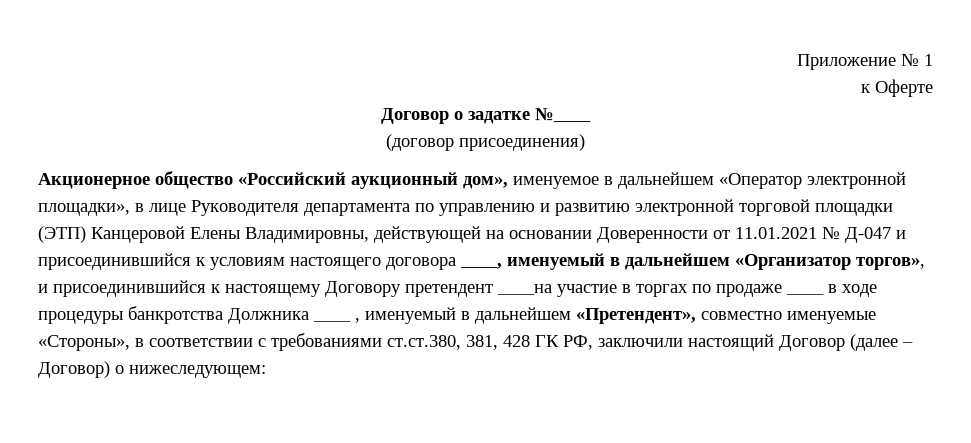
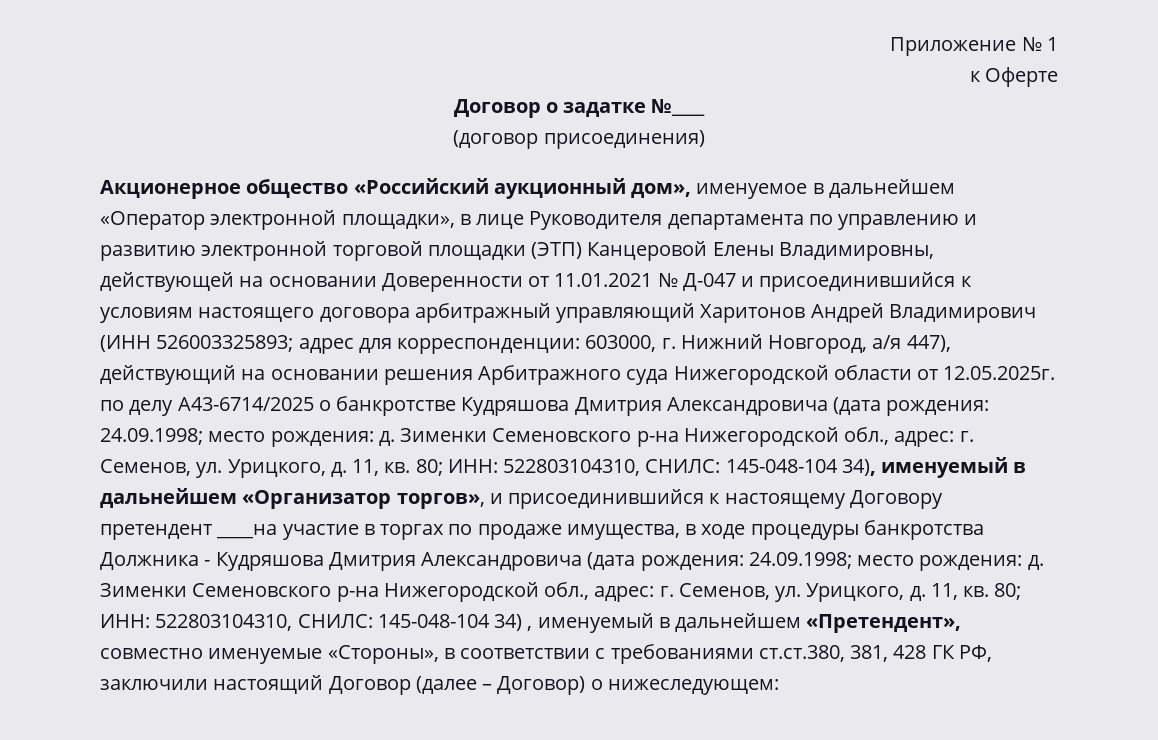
- Акционерное общество «Российский аукционный дом», именуемое в дальнейшем «Оператор электронной площадки», в лице Руководителя департамента по управлению и развитию электронной торговой площадки (ЭТП) Канцеровой Елены Владимировны, действующей на основании Доверенности от 11.01.2021 № Д-047 и присоединившийся к условиям настоящего договора ____, именуемый в дальнейшем «Организатор торгов», и присоединившийся к настоящему Договору претендент ____на участие в торгах по продаже ____ в ходе процедуры банкротства Должника ____ , именуемый в дальнейшем «Претендент», совместно именуемые «Стороны», в соответствии с требованиями ст.ст.380, 381, 428 ГК РФ, заключили настоящий Договор (далее – Договор) о нижеследующем:
+ Акционерное общество «Российский аукционный дом», именуемое в дальнейшем «Оператор электронной площадки», в лице Руководителя департамента по управлению и развитию электронной торговой площадки (ЭТП) Канцеровой Елены Владимировны, действующей на основании Доверенности от 11.01.2021 № Д-047 и присоединившийся к условиям настоящего договора арбитражный управляющий Харитонов Андрей Владимирович (ИНН 526003325893; адрес для корреспонденции: 603000, г. Нижний Новгород, а/я 447), действующий на основании решения Арбитражного суда Нижегородской области от 12.05.2025г. по делу А43-6714/2025 о банкротстве Кудряшова Дмитрия Александровича (дата рождения: 24.09.1998; место рождения: д. Зименки Семеновского р-на Нижегородской обл., адрес: г. Семенов, ул. Урицкого, д. 11, кв. 80; ИНН: 522803104310, СНИЛС: 145-048-104 34), именуемый в дальнейшем «Организатор торгов», и присоединившийся к настоящему Договору претендент ____на участие в торгах по продаже имущества, в ходе процедуры банкротства Должника - Кудряшова Дмитрия Александровича (дата рождения: 24.09.1998; место рождения: д. Зименки Семеновского р-на Нижегородской обл., адрес: г. Семенов, ул. Урицкого, д. 11, кв. 80; ИНН: 522803104310, СНИЛС: 145-048-104 34) , именуемый в дальнейшем «Претендент», совместно именуемые «Стороны», в соответствии с требованиями ст.ст.380, 381, 428 ГК РФ, заключили настоящий Договор (далее – Договор) о нижеследующем:

